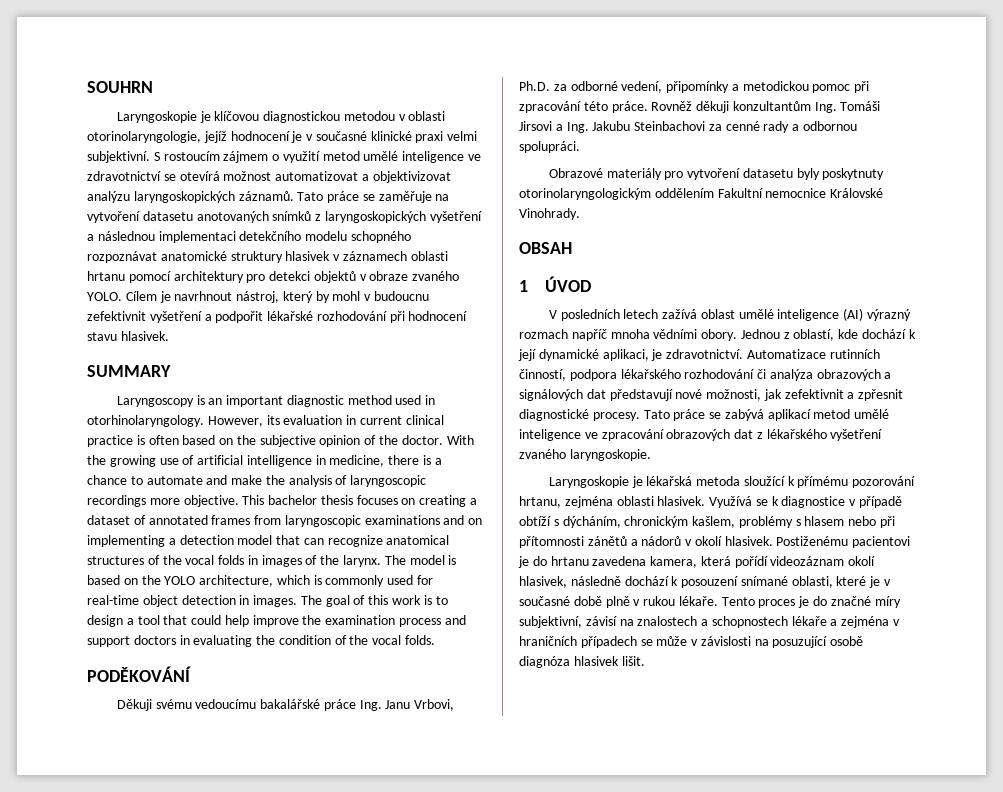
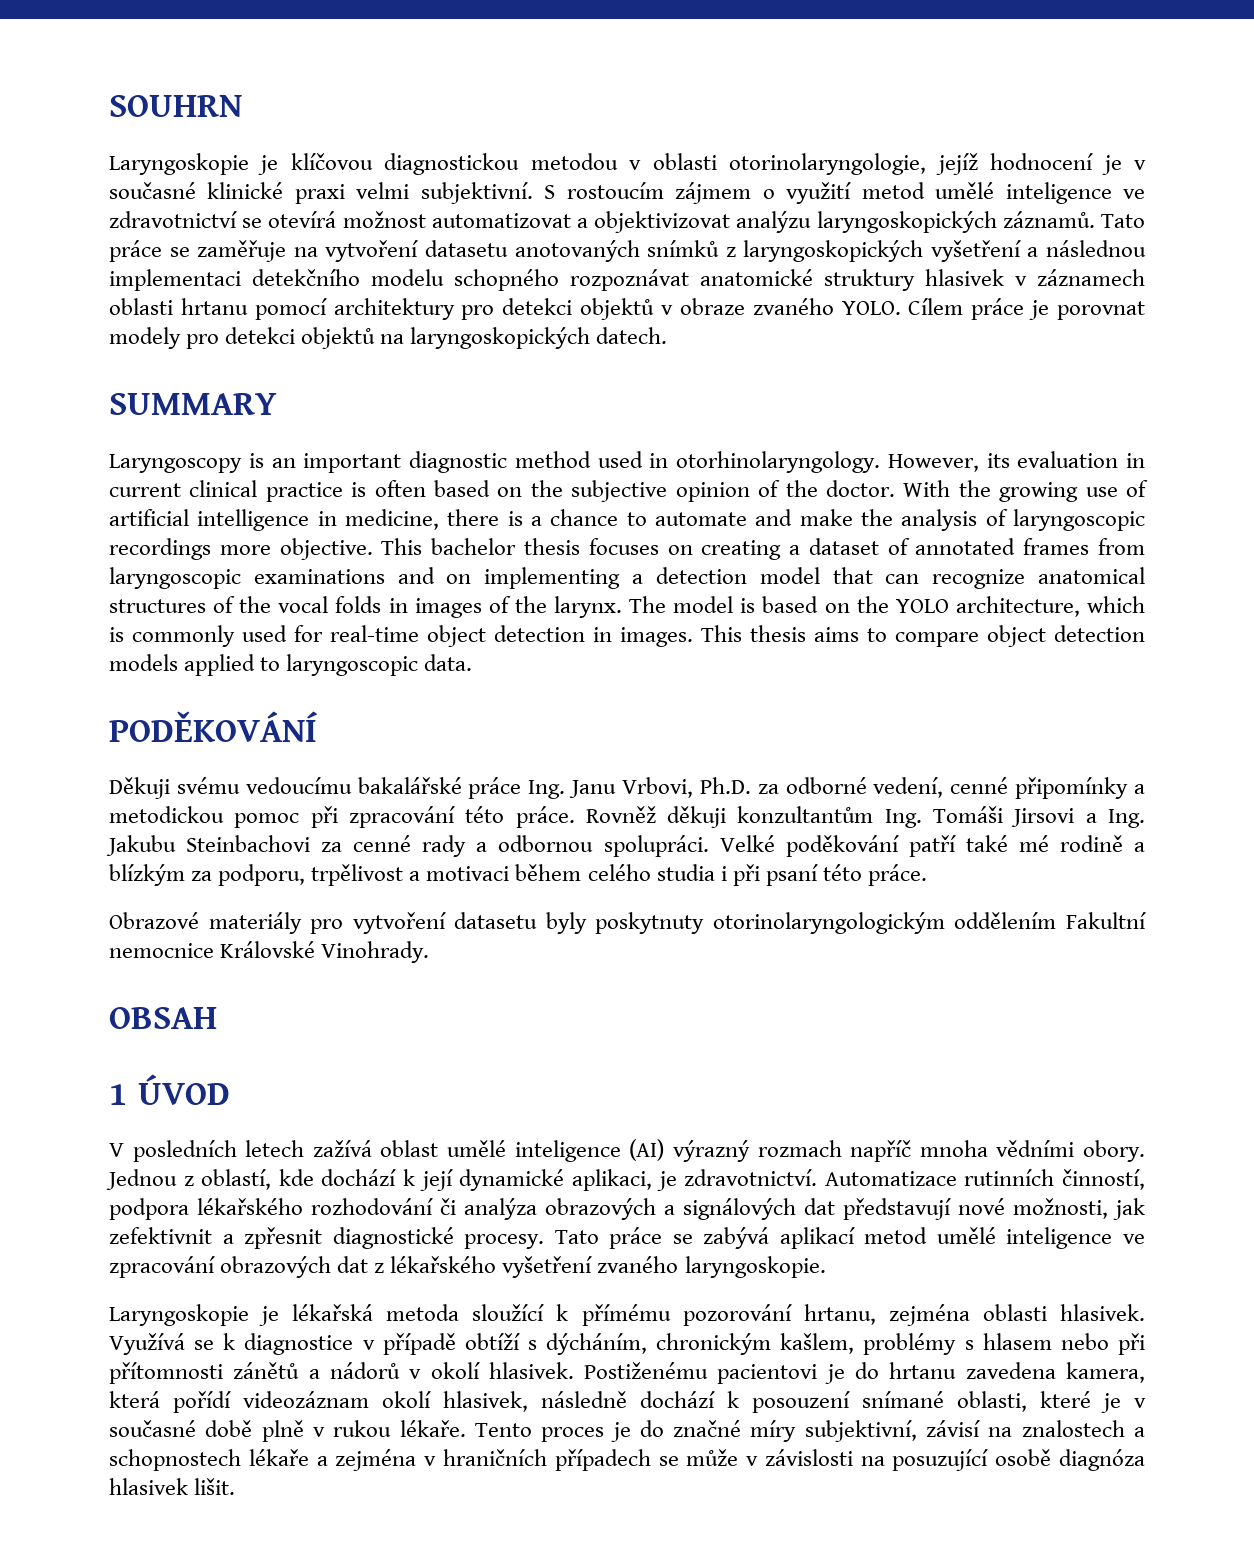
- Cílem je navrhnout nástroj, který by mohl v budoucnu zefektivnit vyšetření a podpořit lékařské rozhodování při hodnocení stavu hlasivek.
+ Cílem práce je porovnat modely pro detekci objektů na laryngoskopických datech.
- The goal of this work is to design a tool that could help improve the examination process and support doctors in evaluating the condition of the vocal folds.
+ This thesis aims to compare object detection models applied to laryngoscopic data.
- Děkuji svému vedoucímu bakalářské práce Ing. Janu Vrbovi, Ph.D. za odborné vedení, připomínky a metodickou pomoc při zpracování této práce.
+ Děkuji svému vedoucímu bakalářské práce Ing. Janu Vrbovi, Ph.D. za odborné vedení, cenné připomínky a metodickou pomoc při zpracování této práce.
+ Velké poděkování patří také mé rodině a blízkým za podporu, trpělivost a motivaci během celého studia i při psaní této práce.

